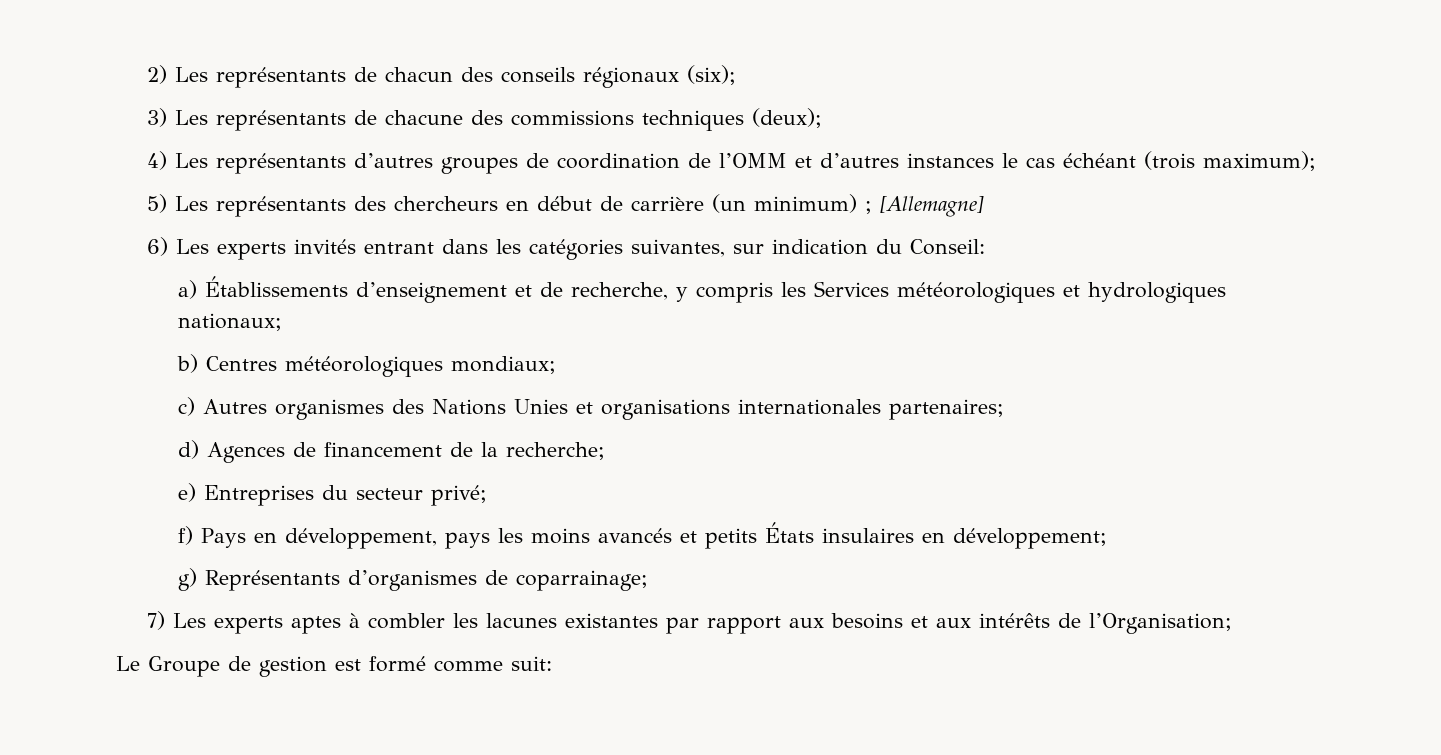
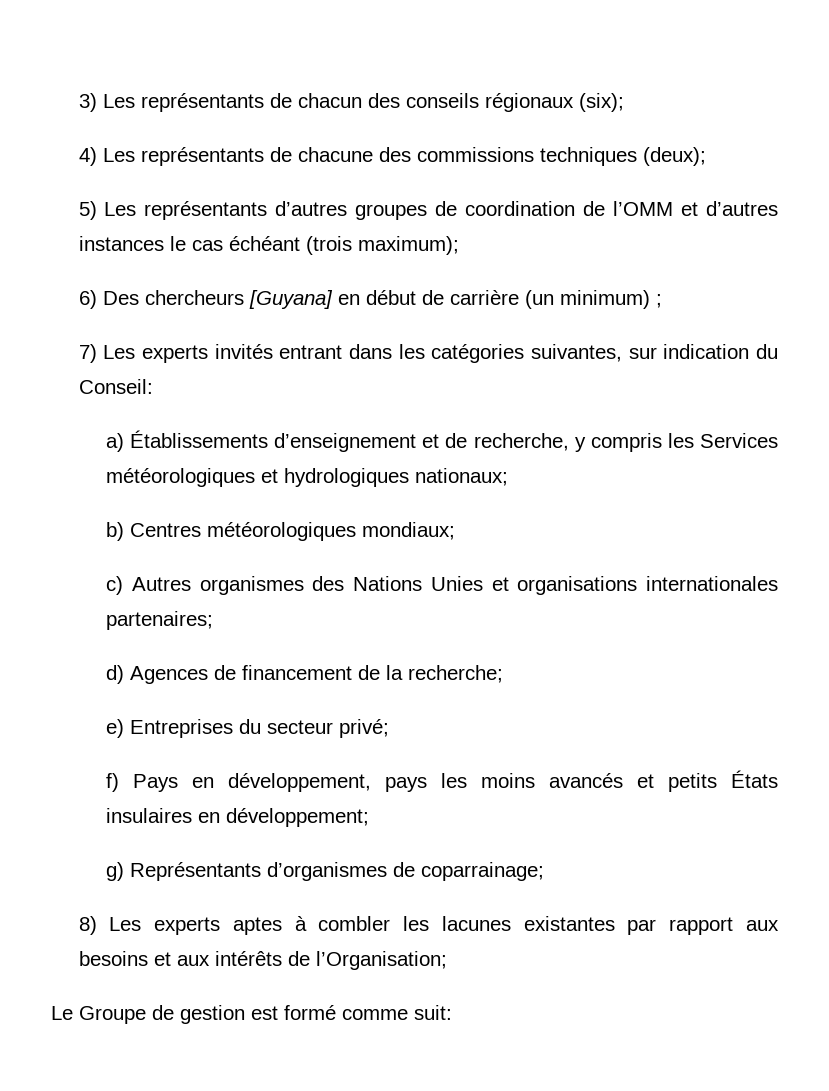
- 2) Les représentants de chacun des conseils régionaux (six);
+ 3) Les représentants de chacun des conseils régionaux (six);
- 3) Les représentants de chacune des commissions techniques (deux);
+ 4) Les représentants de chacune des commissions techniques (deux);
- 4) Les représentants d’autres groupes de coordination de l’OMM et d’autres instances le cas échéant (trois maximum);
+ 5) Les représentants d’autres groupes de coordination de l’OMM et d’autres instances le cas échéant (trois maximum);
- 5) Les représentants des chercheurs en début de carrière (un minimum) ; [Allemagne]
- 6) Les experts invités entrant dans les catégories suivantes, sur indication du Conseil:
+ 6) Des chercheurs [Guyana] en début de carrière (un minimum) ;
+ 7) Les experts invités entrant dans les catégories suivantes, sur indication du Conseil:
- 7) Les experts aptes à combler les lacunes existantes par rapport aux besoins et aux intérêts de l’Organisation;
+ 8) Les experts aptes à combler les lacunes existantes par rapport aux besoins et aux intérêts de l’Organisation;

